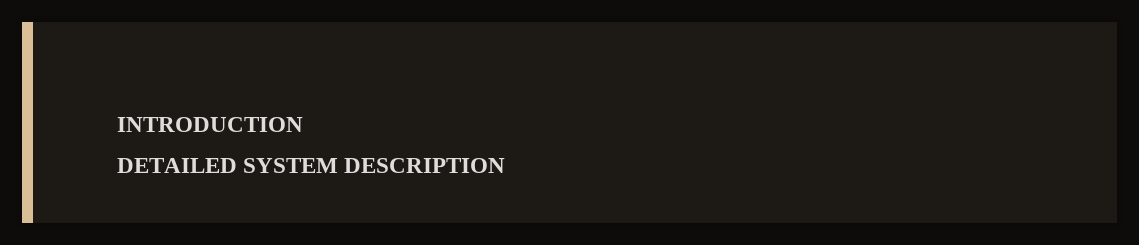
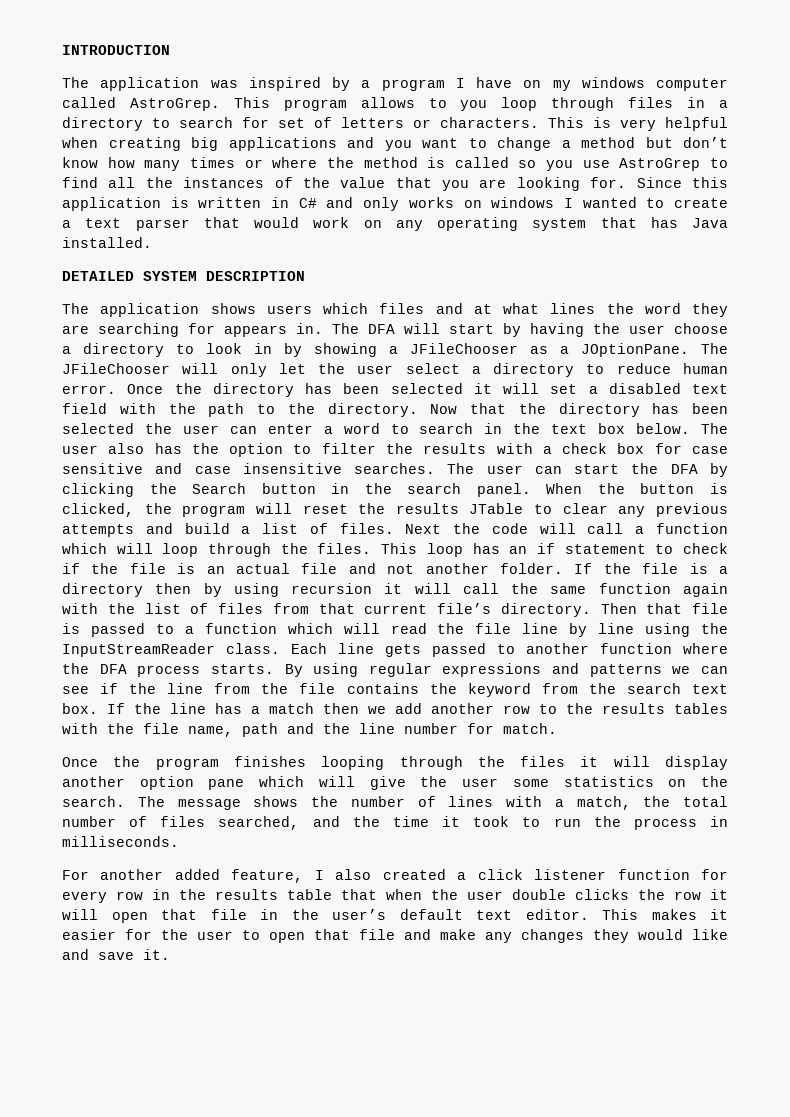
+ The application was inspired by a program I have on my windows computer called AstroGrep. This program allows to you loop through files in a directory to search for set of letters or characters. This is very helpful when creating big applications and you want to change a method but don’t know how many times or where the method is called so you use AstroGrep to find all the instances of the value that you are looking for. Since this application is written in C# and only works on windows I wanted to create a text parser that would work on any operating system that has Java installed.
  DETAILED SYSTEM DESCRIPTION
+ The application shows users which files and at what lines the word they are searching for appears in. The DFA will start by having the user choose a directory to look in by showing a JFileChooser as a JOptionPane. The JFileChooser will only let the user select a directory to reduce human error. Once the directory has been selected it will set a disabled text field with the path to the directory. Now that the directory has been selected the user can enter a word to search in the text box below. The user also has the option to filter the results with a check box for case sensitive and case insensitive searches. The user can start the DFA by clicking the Search button in the search panel. When the button is clicked, the program will reset the results JTable to clear any previous attempts and build a list of files. Next the code will call a function which will loop through the files. This loop has an if statement to check if the file is an actual file and not another folder. If the file is a directory then by using recursion it will call the same function again with the list of files from that current file’s directory. Then that file is passed to a function which will read the file line by line using the InputStreamReader class. Each line gets passed to another function where the DFA process starts. By using regular expressions and patterns we can see if the line from the file contains the keyword from the search text box. If the line has a match then we add another row to the results tables with the file name, path and the line number for match.
+ Once the program finishes looping through the files it will display another option pane which will give the user some statistics on the search. The message shows the number of lines with a match, the total number of files searched, and the time it took to run the process in milliseconds.
+ For another added feature, I also created a click listener function for every row in the results table that when the user double clicks the row it will open that file in the user’s default text editor. This makes it easier for the user to open that file and make any changes they would like and save it.

